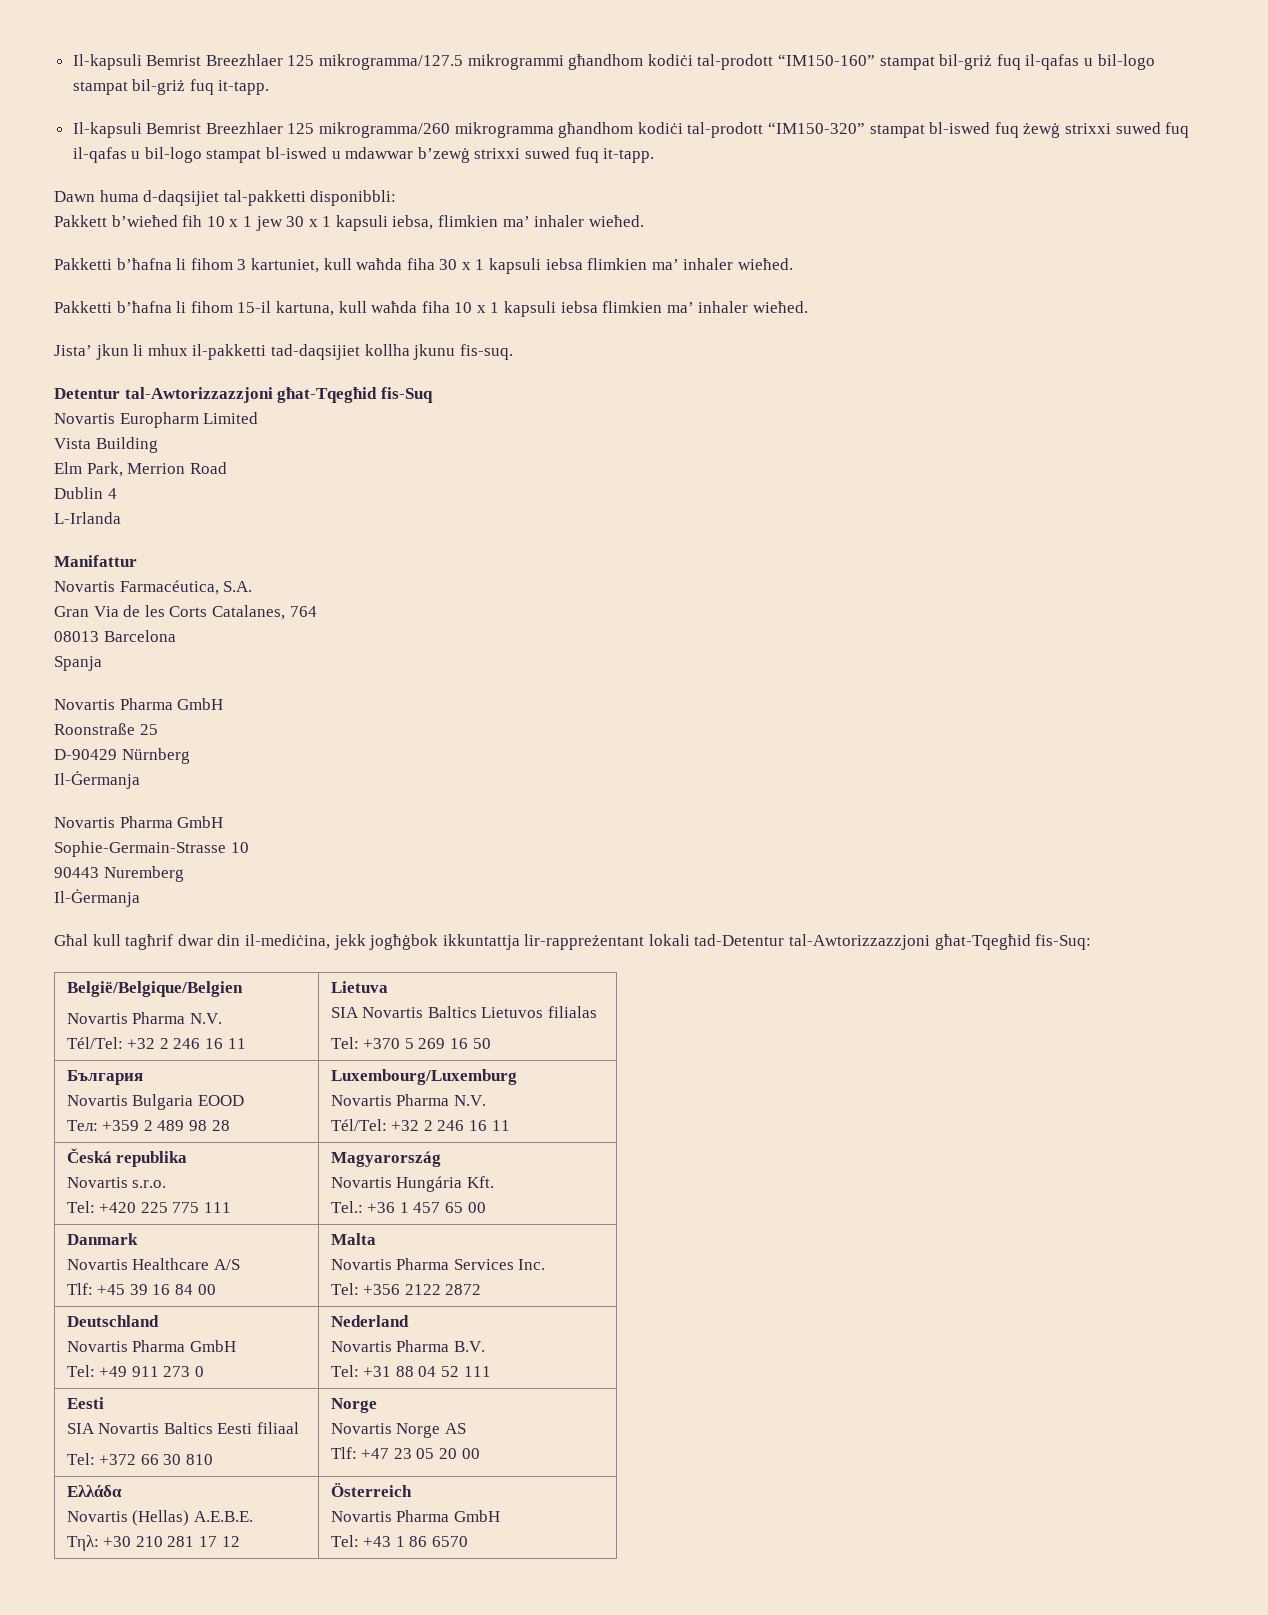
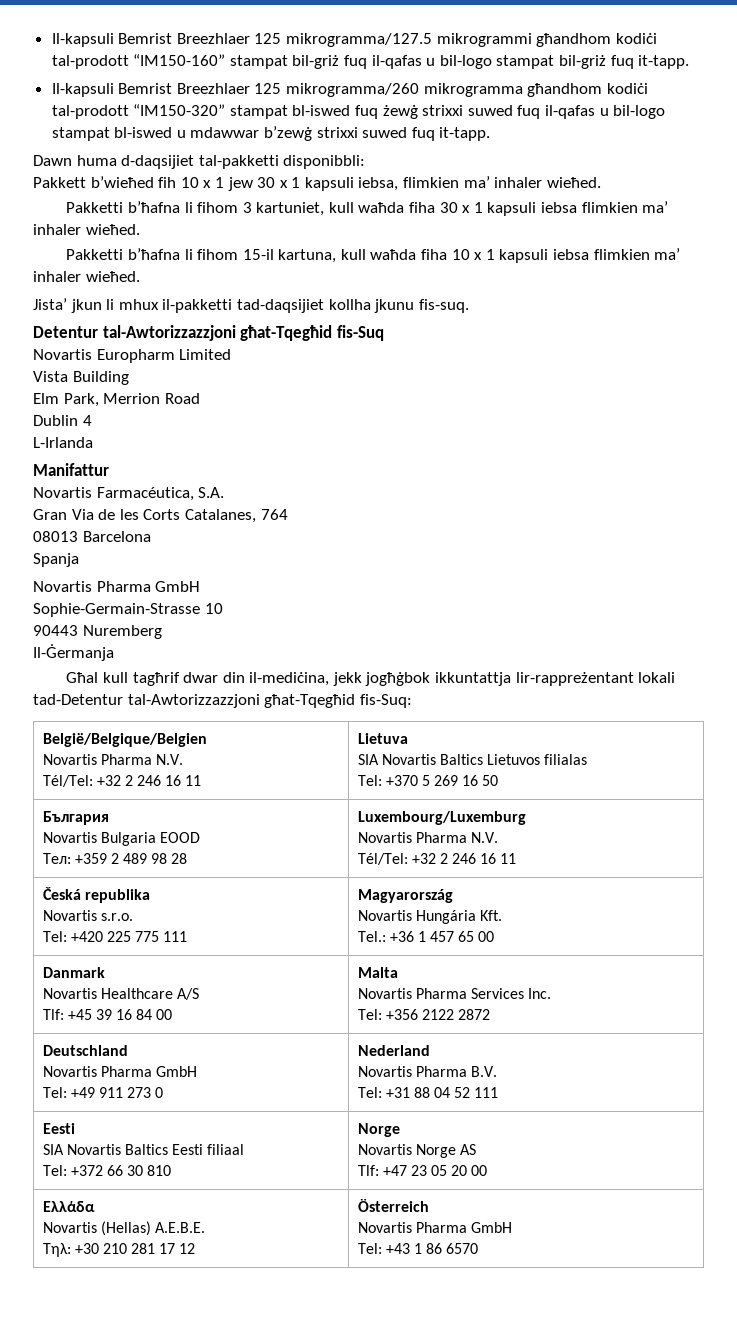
- Roonstraße 25
- D-90429 Nürnberg
- Il-Ġermanja
- Novartis Pharma GmbH

